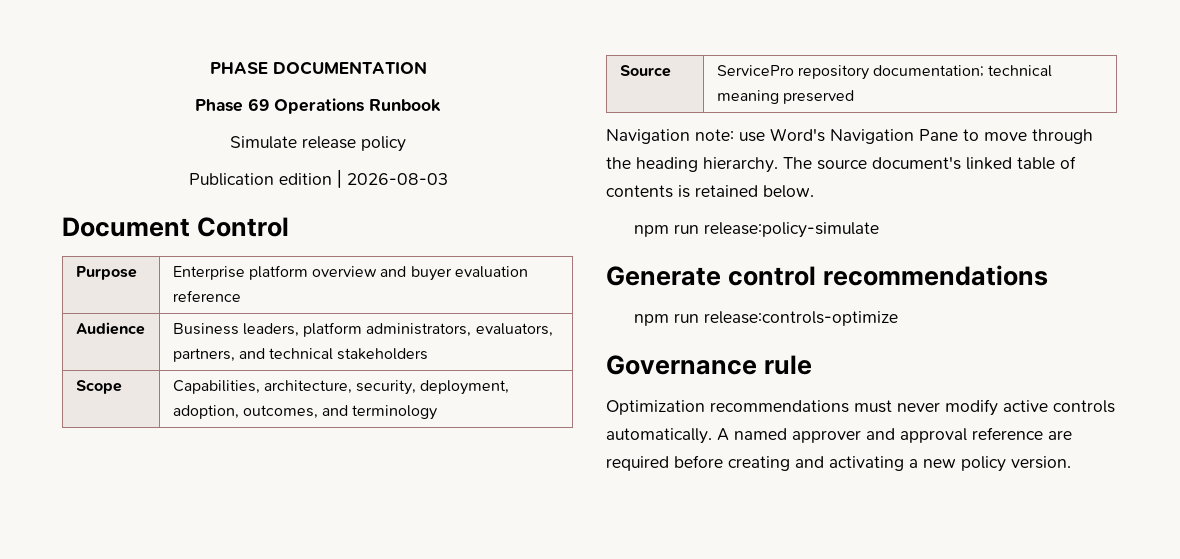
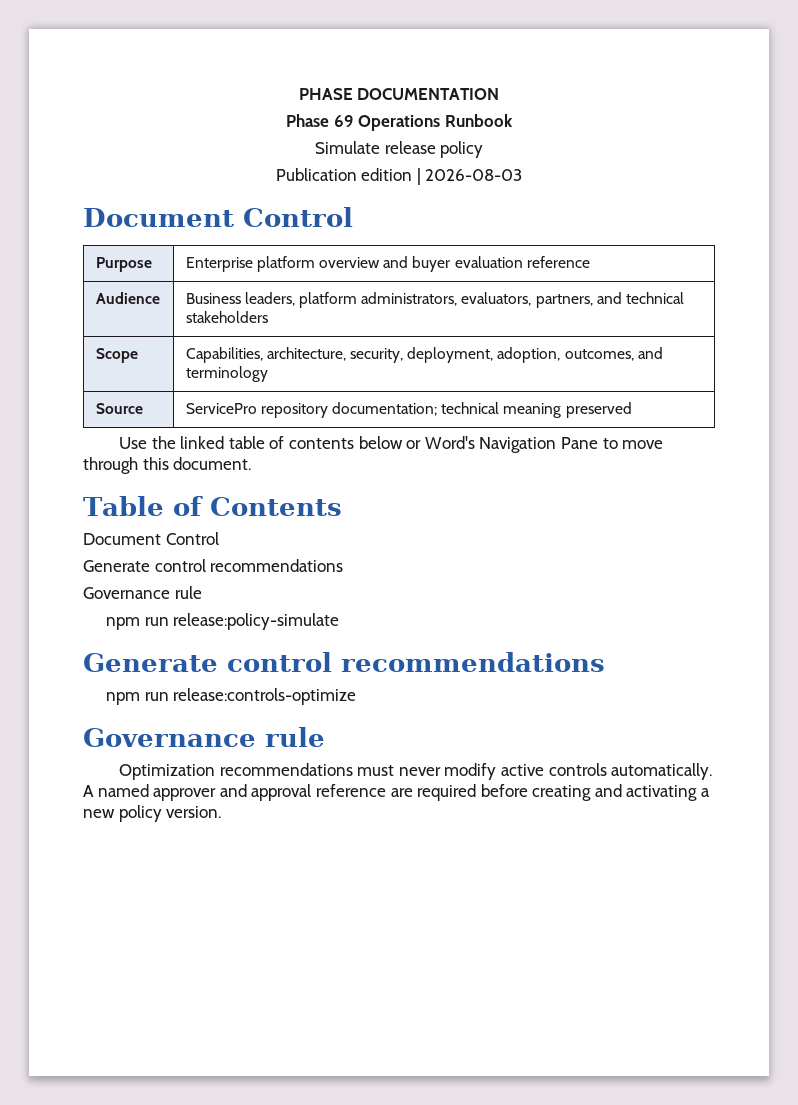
- Navigation note: use Word's Navigation Pane to move through the heading hierarchy. The source document's linked table of contents is retained below.
+ Use the linked table of contents below or Word's Navigation Pane to move through this document.
+ Table of Contents
+ Document Control
+ Generate control recommendations
+ Governance rule

